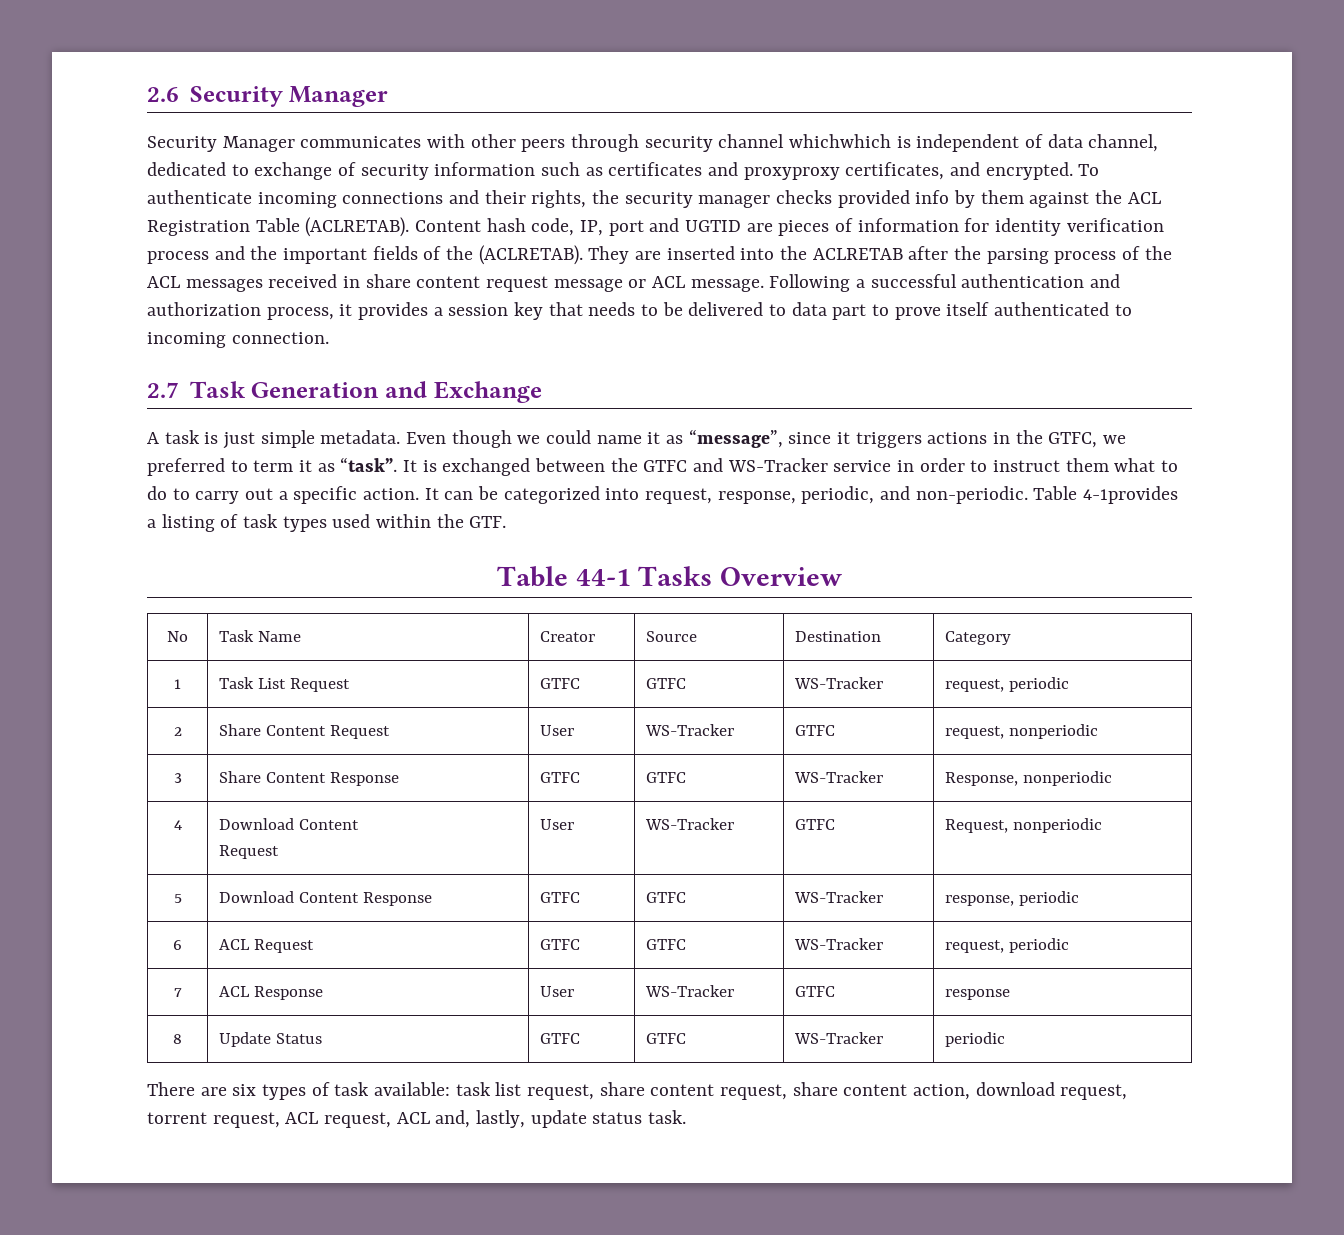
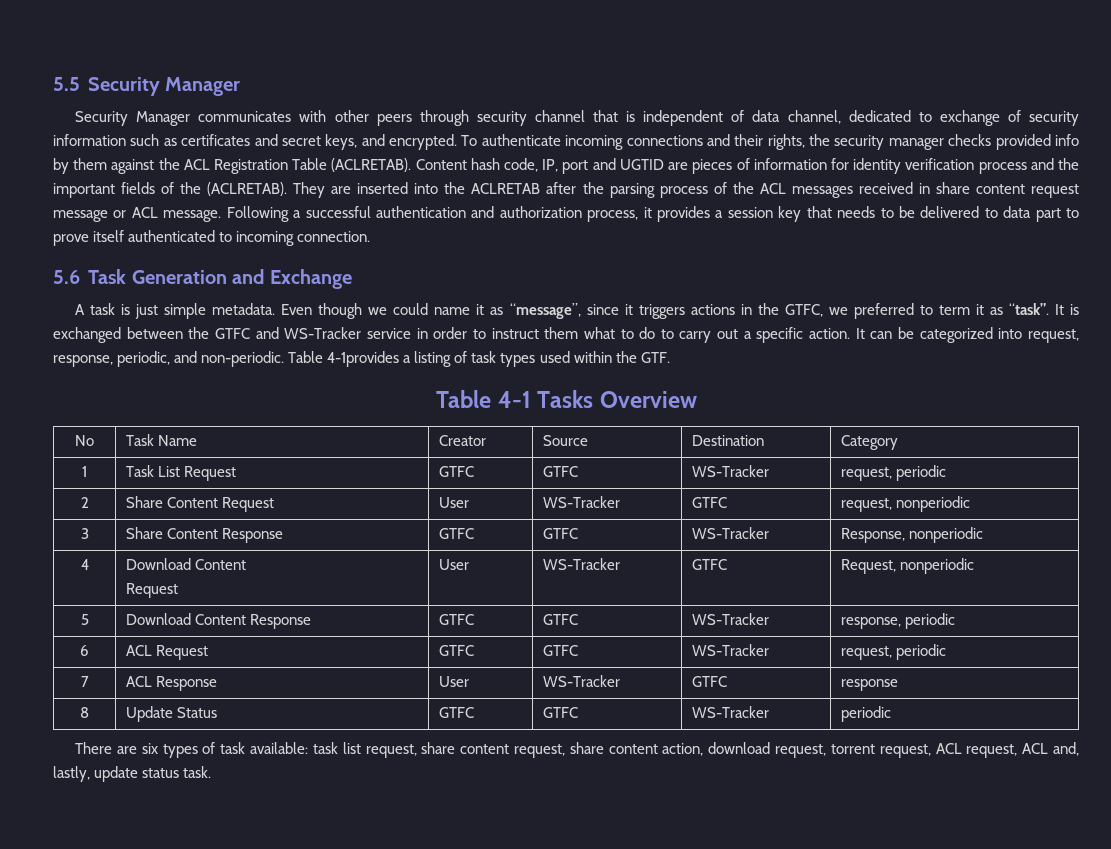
- 2.6 Security Manager
+ 5.5 Security Manager
- Security Manager communicates with other peers through security channel whichwhich is independent of data channel, dedicated to exchange of security information such as certificates and proxyproxy certificates, and encrypted.
+ Security Manager communicates with other peers through security channel that is independent of data channel, dedicated to exchange of security information such as certificates and secret keys, and encrypted.
- 2.7 Task Generation and Exchange
+ 5.6 Task Generation and Exchange
- Table 44-1 Tasks Overview
+ Table 4-1 Tasks Overview

